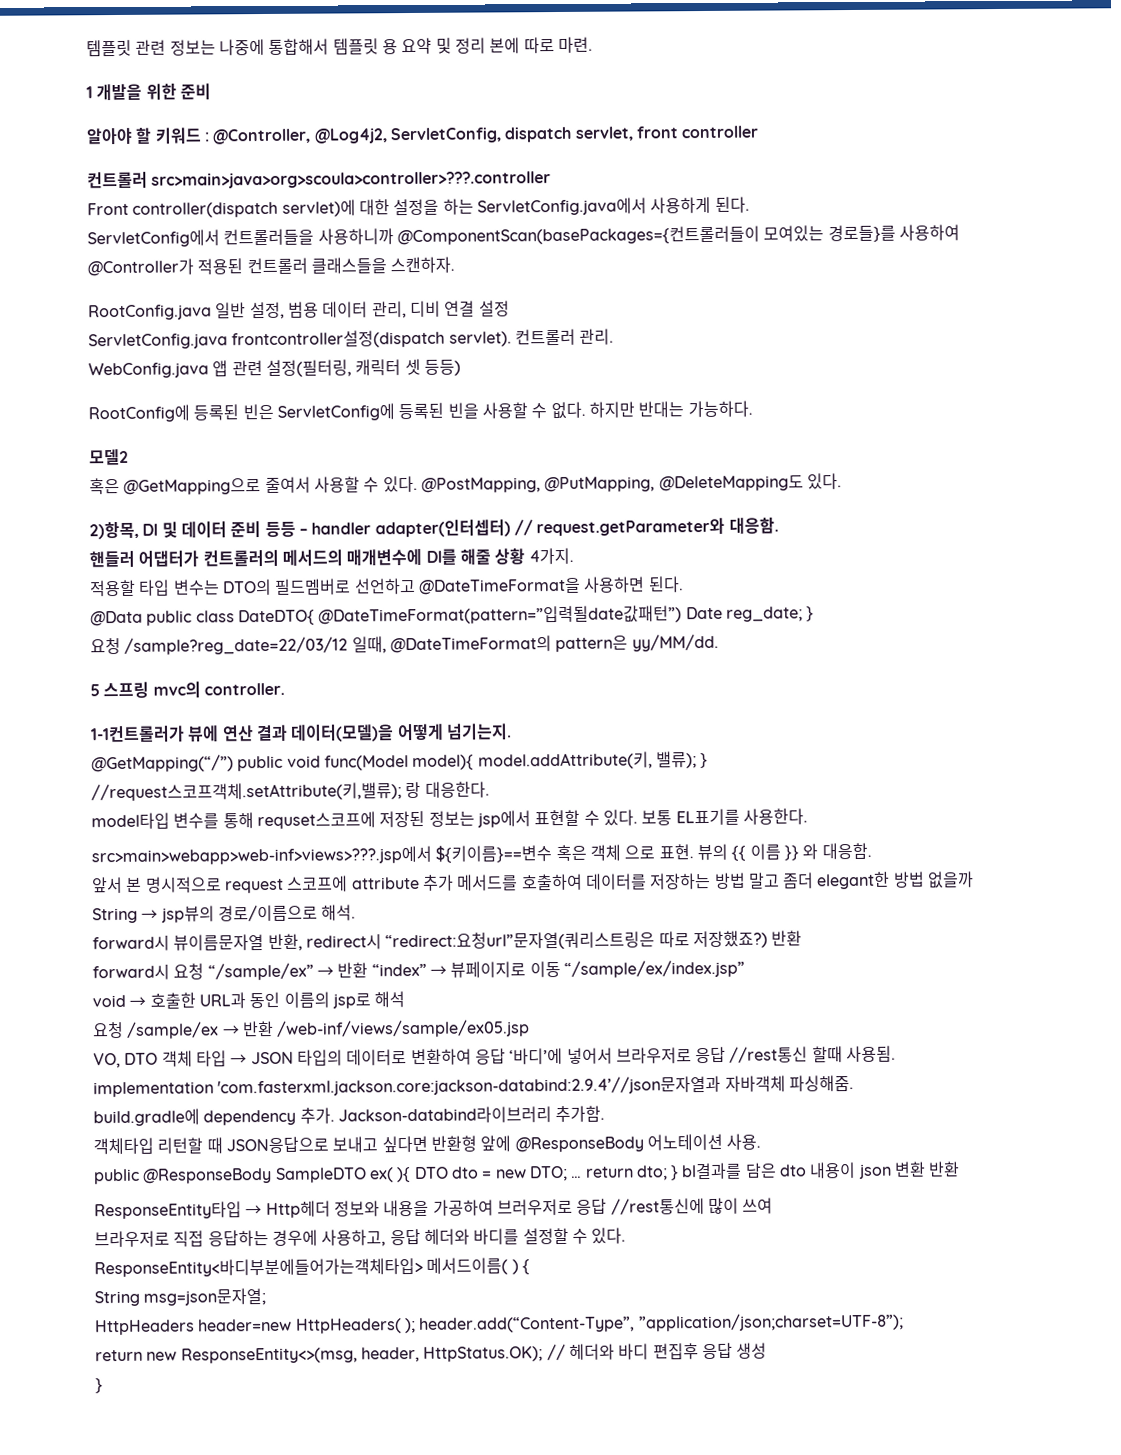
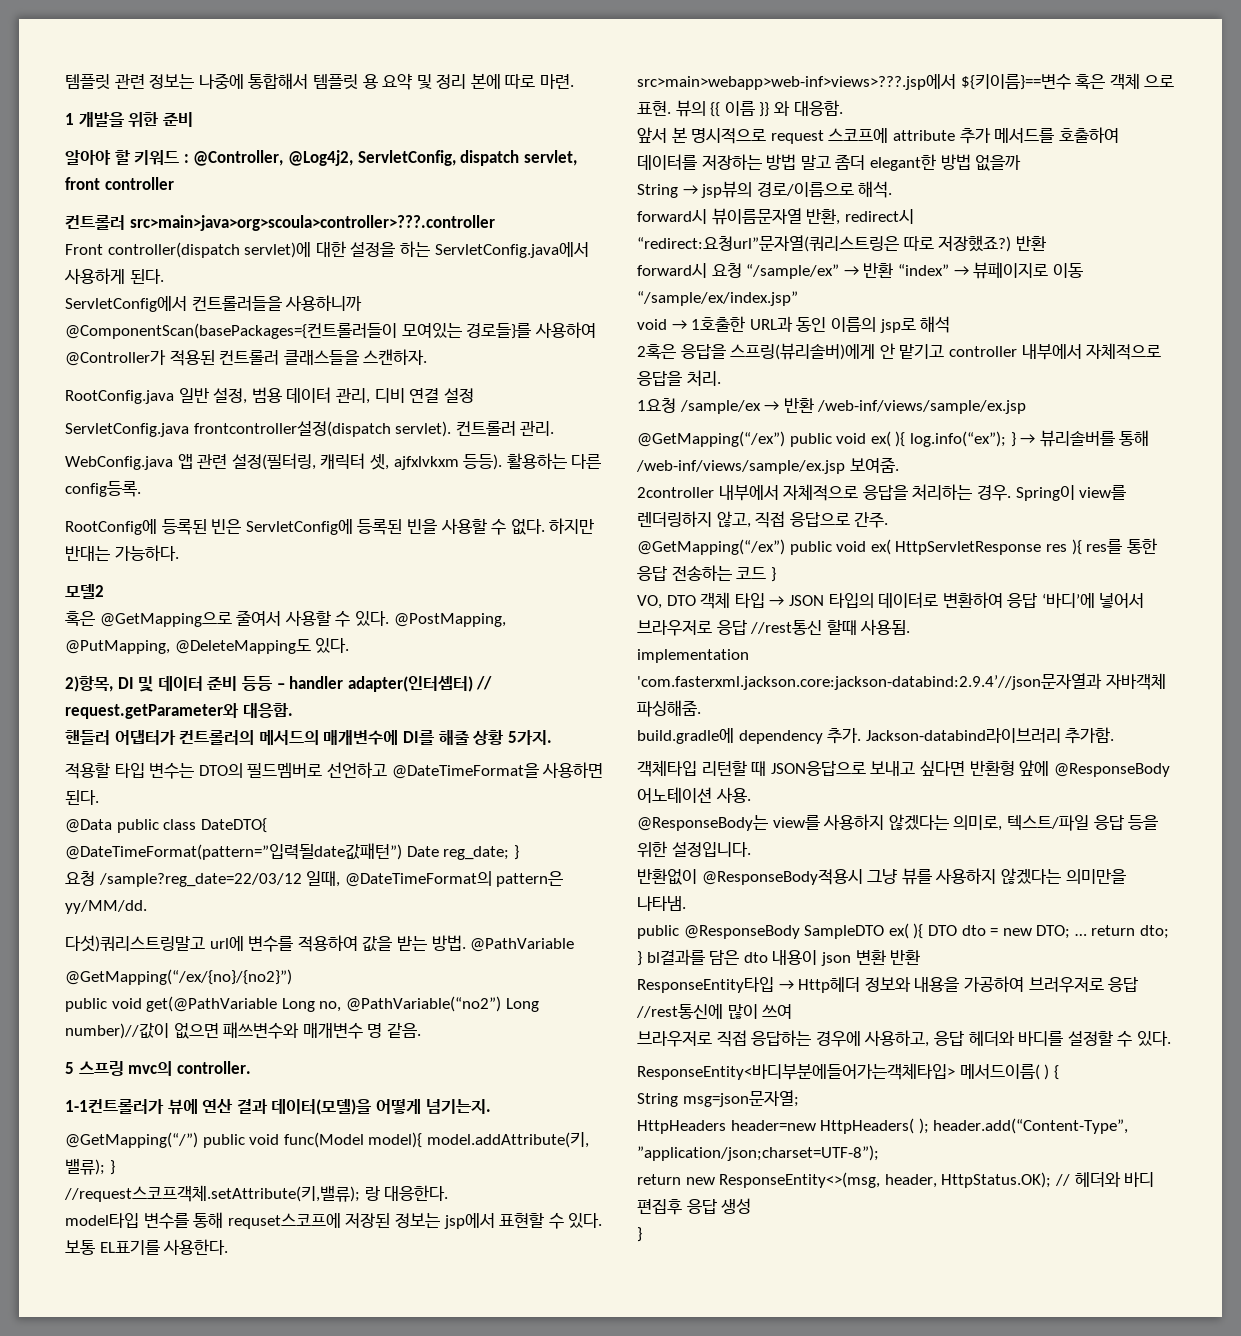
- WebConfig.java 앱 관련 설정(필터링, 캐릭터 셋 등등)
+ WebConfig.java 앱 관련 설정(필터링, 캐릭터 셋, ajfxlvkxm 등등). 활용하는 다른 config등록.
- 핸들러 어댑터가 컨트롤러의 메서드의 매개변수에 DI를 해줄 상황 4가지.
+ 핸들러 어댑터가 컨트롤러의 메서드의 매개변수에 DI를 해줄 상황 5가지.
+ 다섯)쿼리스트링말고 url에 변수를 적용하여 값을 받는 방법. @PathVariable
+ @GetMapping(“/ex/{no}/{no2}”)
+ public void get(@PathVariable Long no, @PathVariable(“no2”) Long number)//값이 없으면 패쓰변수와 매개변수 명 같음.
- void → 호출한 URL과 동인 이름의 jsp로 해석
+ void → 1호출한 URL과 동인 이름의 jsp로 해석
- 요청 /sample/ex → 반환 /web-inf/views/sample/ex05.jsp
+ 2혹은 응답을 스프링(뷰리솔버)에게 안 맡기고 controller 내부에서 자체적으로 응답을 처리.
+ 1요청 /sample/ex → 반환 /web-inf/views/sample/ex.jsp
+ @GetMapping(“/ex”) public void ex( ){ log.info(“ex”); } → 뷰리솔버를 통해 /web-inf/views/sample/ex.jsp 보여줌.
+ 2controller 내부에서 자체적으로 응답을 처리하는 경우. Spring이 view를 렌더링하지 않고, 직접 응답으로 간주.
+ @GetMapping(“/ex”) public void ex( HttpServletResponse res ){ res를 통한 응답 전송하는 코드 }
+ @ResponseBody는 view를 사용하지 않겠다는 의미로, 텍스트/파일 응답 등을 위한 설정입니다.
+ 반환없이 @ResponseBody적용시 그냥 뷰를 사용하지 않겠다는 의미만을 나타냄.

